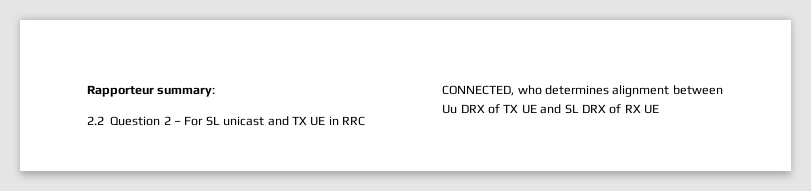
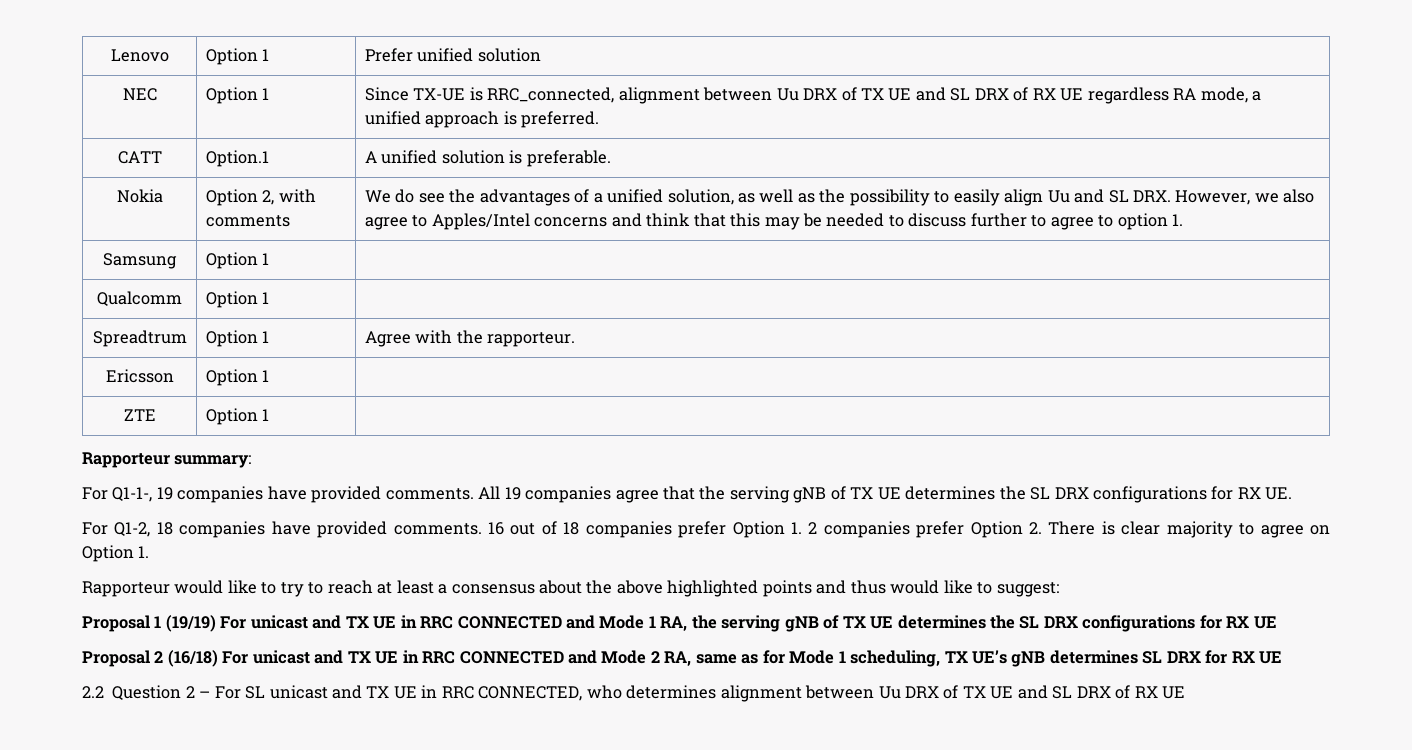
+ Lenovo | Option 1 | Prefer unified solution
+ NEC | Option 1 | Since TX-UE is RRC_connected, alignment between Uu DRX of TX UE and SL DRX of RX UE regardless RA mode, a unified approach is preferred.
+ CATT | Option.1 | A unified solution is preferable.
+ Nokia | Option 2, with comments | We do see the advantages of a unified solution, as well as the possibility to easily align Uu and SL DRX. However, we also agree to Apples/Intel concerns and think that this may be needed to discuss further to agree to option 1.
+ Samsung | Option 1 |
+ Qualcomm | Option 1 |
+ Spreadtrum | Option 1 | Agree with the rapporteur.
+ Ericsson | Option 1 |
+ ZTE | Option 1 |
  Rapporteur summary:
+ For Q1-1-, 19 companies have provided comments. All 19 companies agree that the serving gNB of TX UE determines the SL DRX configurations for RX UE.
+ For Q1-2, 18 companies have provided comments. 16 out of 18 companies prefer Option 1. 2 companies prefer Option 2. There is clear majority to agree on Option 1.
+ Rapporteur would like to try to reach at least a consensus about the above highlighted points and thus would like to suggest:
+ Proposal 1 (19/19) For unicast and TX UE in RRC CONNECTED and Mode 1 RA, the serving gNB of TX UE determines the SL DRX configurations for RX UE
+ Proposal 2 (16/18) For unicast and TX UE in RRC CONNECTED and Mode 2 RA, same as for Mode 1 scheduling, TX UE’s gNB determines SL DRX for RX UE

